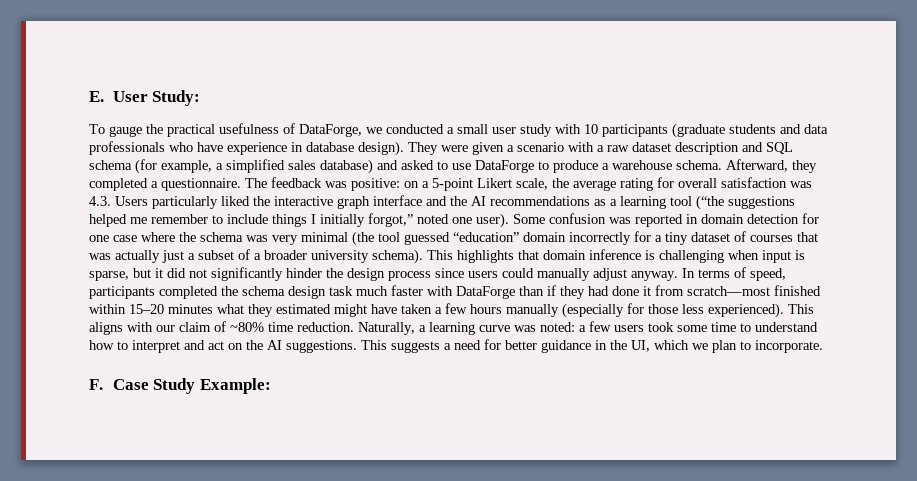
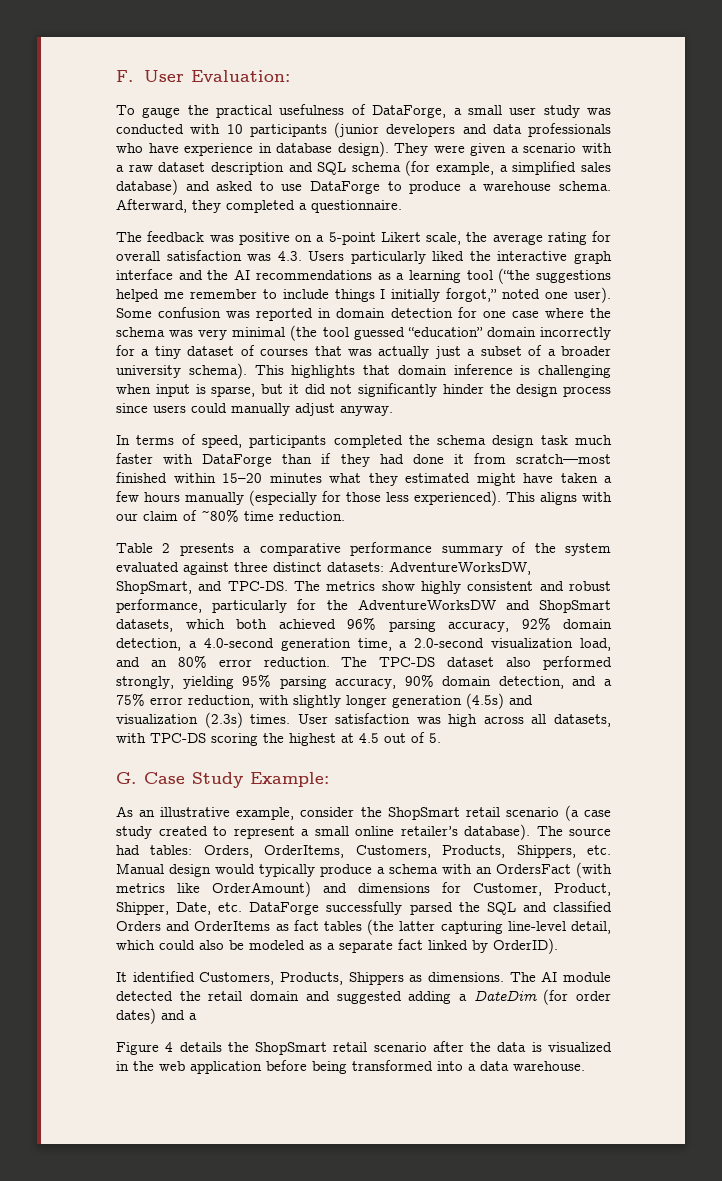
- E. User Study:
+ F. User Evaluation:
- To gauge the practical usefulness of DataForge, we conducted a small user study with 10 participants (graduate students and data professionals who have experience in database design).
+ To gauge the practical usefulness of DataForge, a small user study was conducted with 10 participants (junior developers and data professionals who have experience in database design).
- Afterward, they completed a questionnaire. The feedback was positive: on a 5-point Likert scale, the average rating for overall satisfaction was 4.3. Users particularly liked the interactive graph interface and the AI recommendations as a learning tool (“the suggestions helped me remember to include things I initially forgot,” noted one user).
+ Afterward, they completed a questionnaire.
+ The feedback was positive on a 5-point Likert scale, the average rating for overall satisfaction was 4.3. Users particularly liked the interactive graph interface and the AI recommendations as a learning tool (“the suggestions helped me remember to include things I initially forgot,” noted one user).
- This highlights that domain inference is challenging when input is sparse, but it did not significantly hinder the design process since users could manually adjust anyway. In terms of speed, participants completed the schema design task much faster with DataForge than if they had done it from scratch—most finished within 15–20 minutes what they estimated might have taken a few hours manually (especially for those less experienced).
+ This highlights that domain inference is challenging when input is sparse, but it did not significantly hinder the design process since users could manually adjust anyway.
+ In terms of speed, participants completed the schema design task much faster with DataForge than if they had done it from scratch—most finished within 15–20 minutes what they estimated might have taken a few hours manually (especially for those less experienced).
- This aligns with our claim of ~80% time reduction. Naturally, a learning curve was noted: a few users took some time to understand how to interpret and act on the AI suggestions. This suggests a need for better guidance in the UI, which we plan to incorporate.
- F. Case Study Example:
+ This aligns with our claim of ~80% time reduction.
+ Table 2 presents a comparative performance summary of the system evaluated against three distinct datasets: AdventureWorksDW, ShopSmart, and TPC-DS. The metrics show highly consistent and robust performance, particularly for the AdventureWorksDW and ShopSmart datasets, which both achieved 96% parsing accuracy, 92% domain detection, a 4.0-second generation time, a 2.0-second visualization load, and an 80% error reduction. The TPC-DS dataset also performed strongly, yielding 95% parsing accuracy, 90% domain detection, and a 75% error reduction, with slightly longer generation (4.5s) and visualization (2.3s) times. User satisfaction was high across all datasets, with TPC-DS scoring the highest at 4.5 out of 5.
+ G. Case Study Example:
+ As an illustrative example, consider the ShopSmart retail scenario (a case study created to represent a small online retailer’s database). The source had tables: Orders, OrderItems, Customers, Products, Shippers, etc. Manual design would typically produce a schema with an OrdersFact (with metrics like OrderAmount) and dimensions for Customer, Product, Shipper, Date, etc. DataForge successfully parsed the SQL and classified Orders and OrderItems as fact tables (the latter capturing line-level detail, which could also be modeled as a separate fact linked by OrderID).
+ It identified Customers, Products, Shippers as dimensions. The AI module detected the retail domain and suggested adding a DateDim (for order dates) and a
+ Figure 4 details the ShopSmart retail scenario after the data is visualized in the web application before being transformed into a data warehouse.

